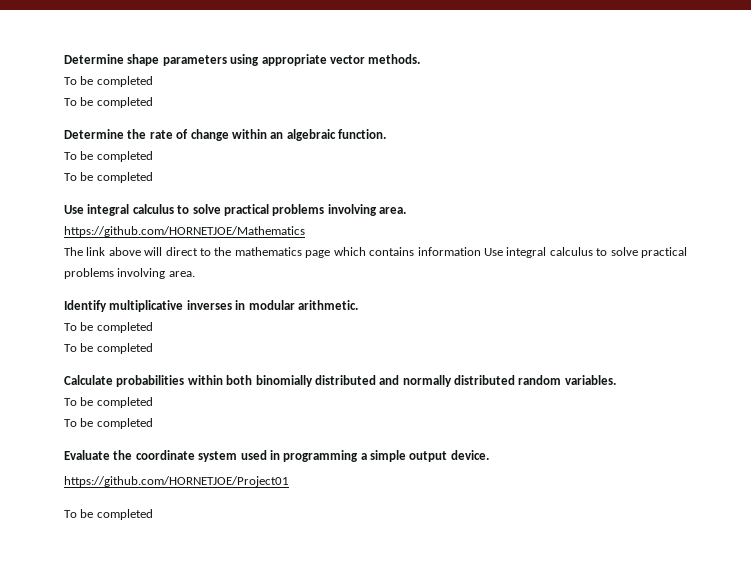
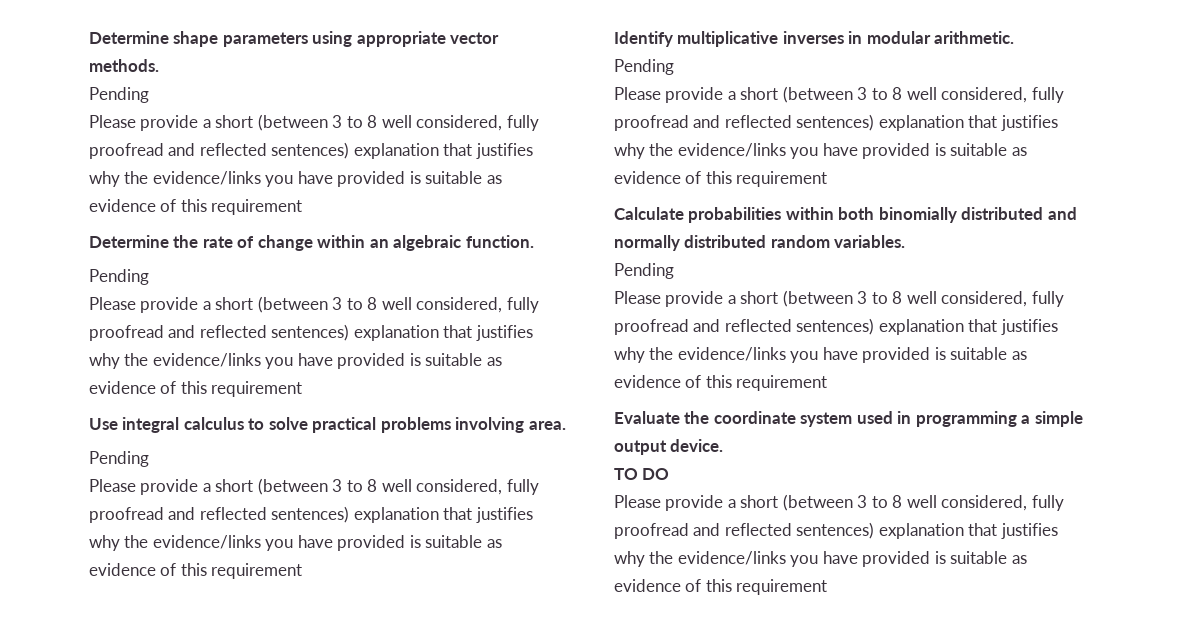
  Determine shape parameters using appropriate vector methods.
- To be completed
- To be completed
+ Pending
+ Please provide a short (between 3 to 8 well considered, fully proofread and reflected sentences) explanation that justifies why the evidence/links you have provided is suitable as evidence of this requirement
  Determine the rate of change within an algebraic function.
- To be completed
- To be completed
+ Pending
+ Please provide a short (between 3 to 8 well considered, fully proofread and reflected sentences) explanation that justifies why the evidence/links you have provided is suitable as evidence of this requirement
  Use integral calculus to solve practical problems involving area.
- https://github.com/HORNETJOE/Mathematics
- The link above will direct to the mathematics page which contains information Use integral calculus to solve practical problems involving area.
+ Pending
+ Please provide a short (between 3 to 8 well considered, fully proofread and reflected sentences) explanation that justifies why the evidence/links you have provided is suitable as evidence of this requirement
  Identify multiplicative inverses in modular arithmetic.
- To be completed
- To be completed
+ Pending
+ Please provide a short (between 3 to 8 well considered, fully proofread and reflected sentences) explanation that justifies why the evidence/links you have provided is suitable as evidence of this requirement
  Calculate probabilities within both binomially distributed and normally distributed random variables.
- To be completed
- To be completed
+ Pending
+ Please provide a short (between 3 to 8 well considered, fully proofread and reflected sentences) explanation that justifies why the evidence/links you have provided is suitable as evidence of this requirement
- https://github.com/HORNETJOE/Project01
- To be completed
+ TO DO
+ Please provide a short (between 3 to 8 well considered, fully proofread and reflected sentences) explanation that justifies why the evidence/links you have provided is suitable as evidence of this requirement

